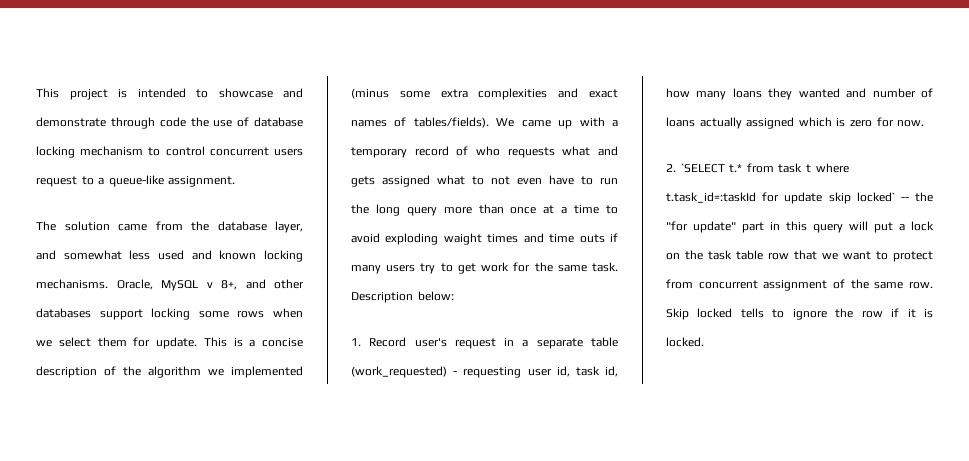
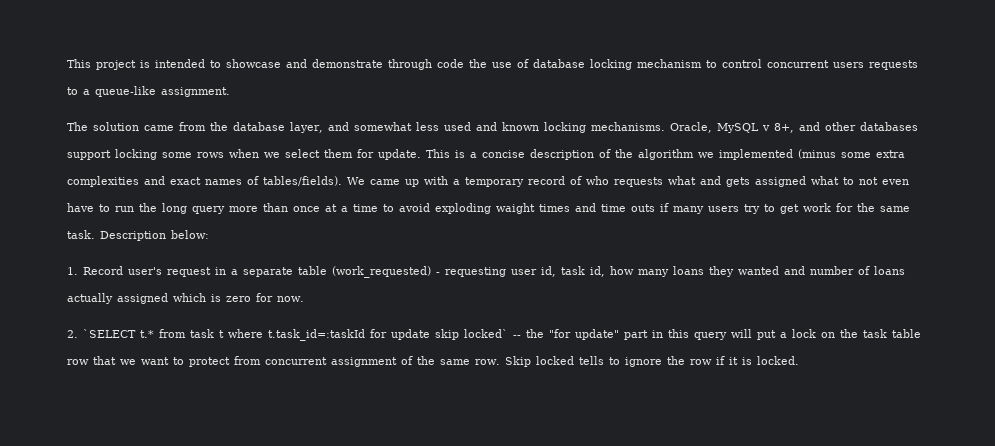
- This project is intended to showcase and demonstrate through code the use of database locking mechanism to control concurrent users request to a queue-like assignment.
+ This project is intended to showcase and demonstrate through code the use of database locking mechanism to control concurrent users requests to a queue-like assignment.

